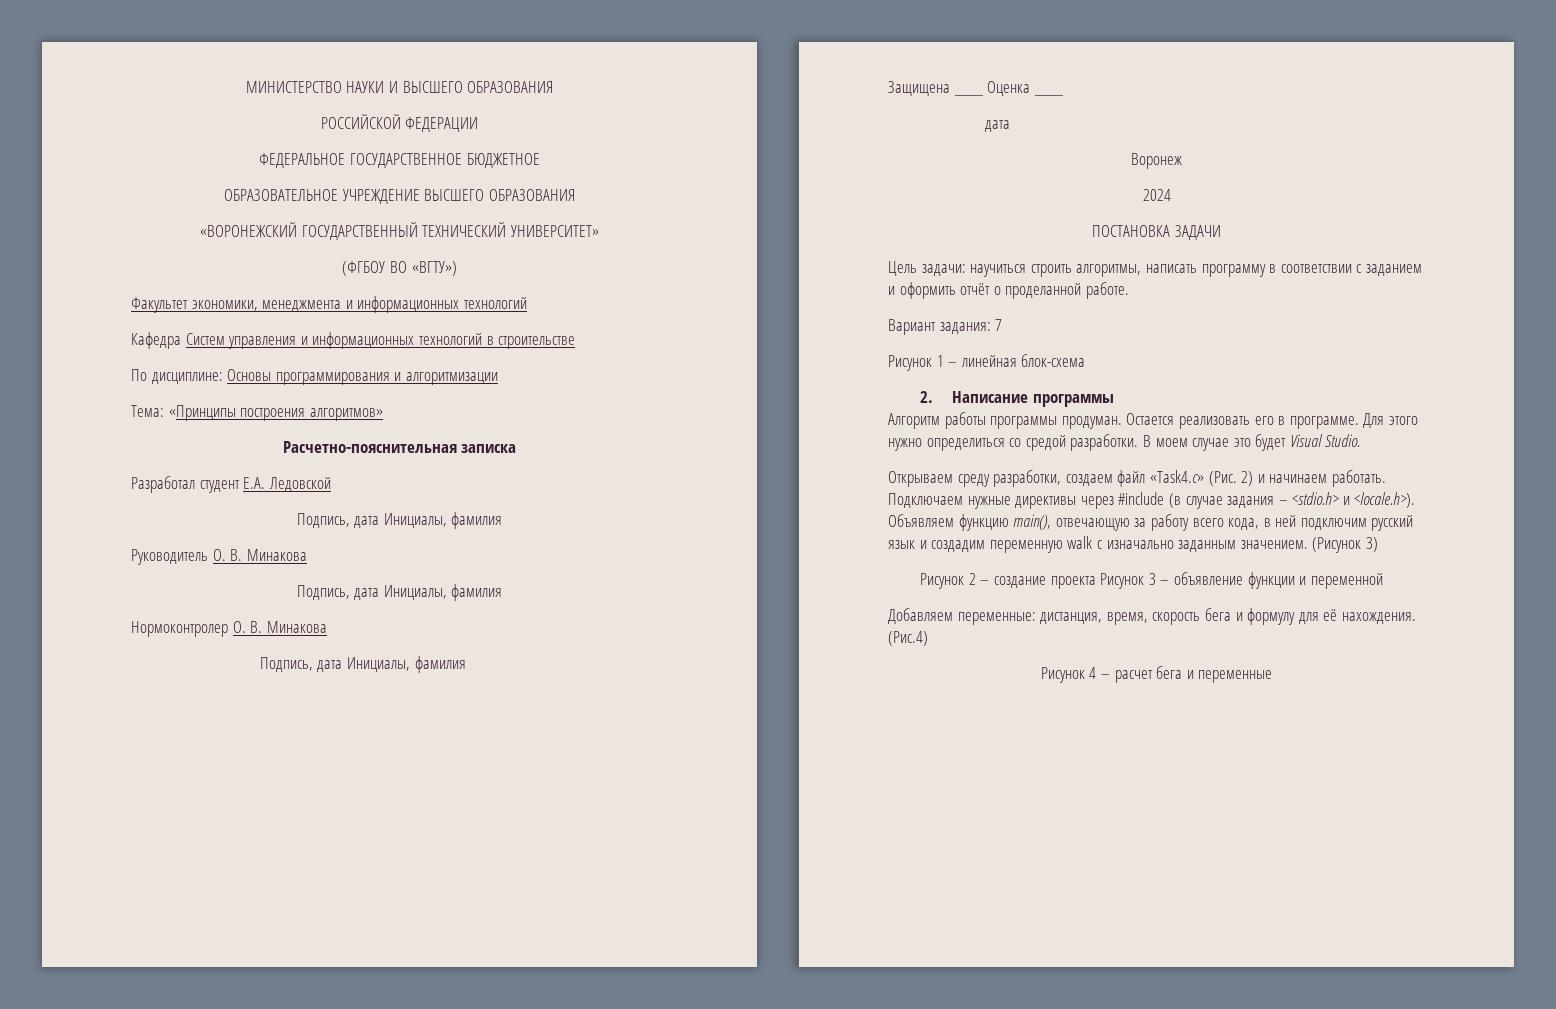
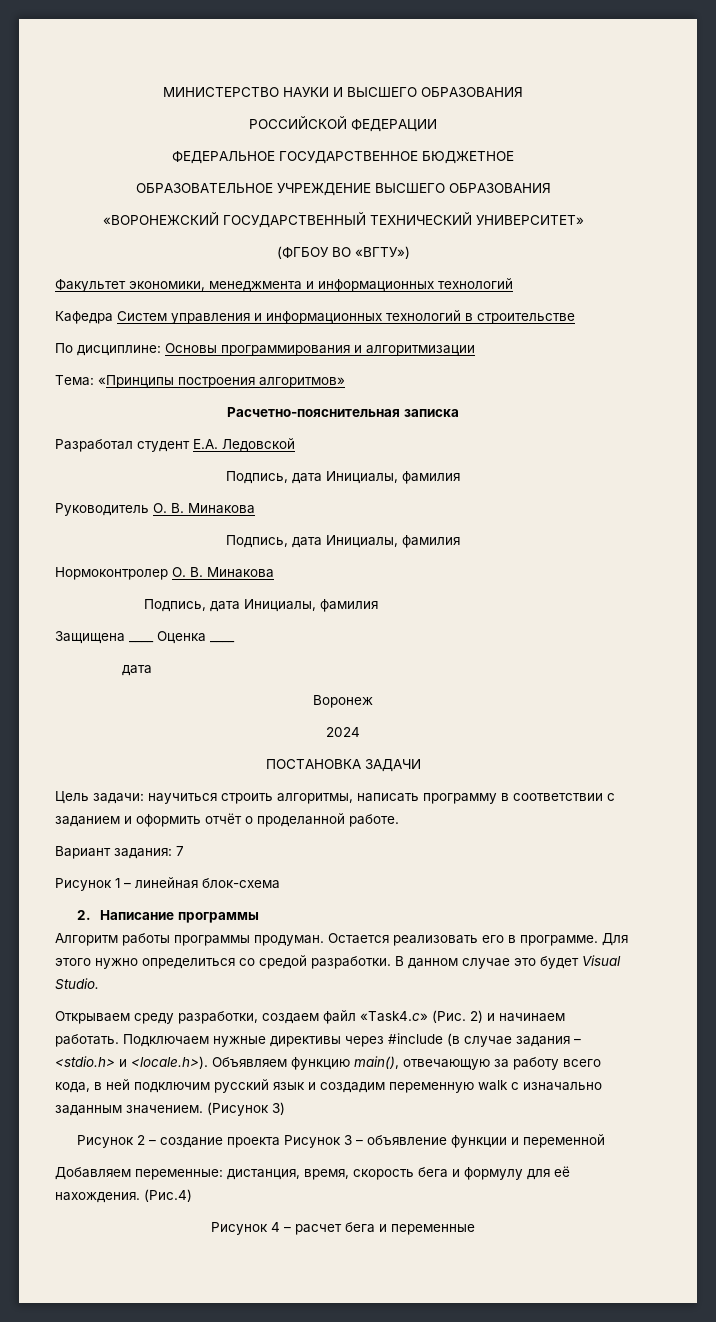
- В моем случае это будет Visual Studio.
+ В данном случае это будет Visual Studio.

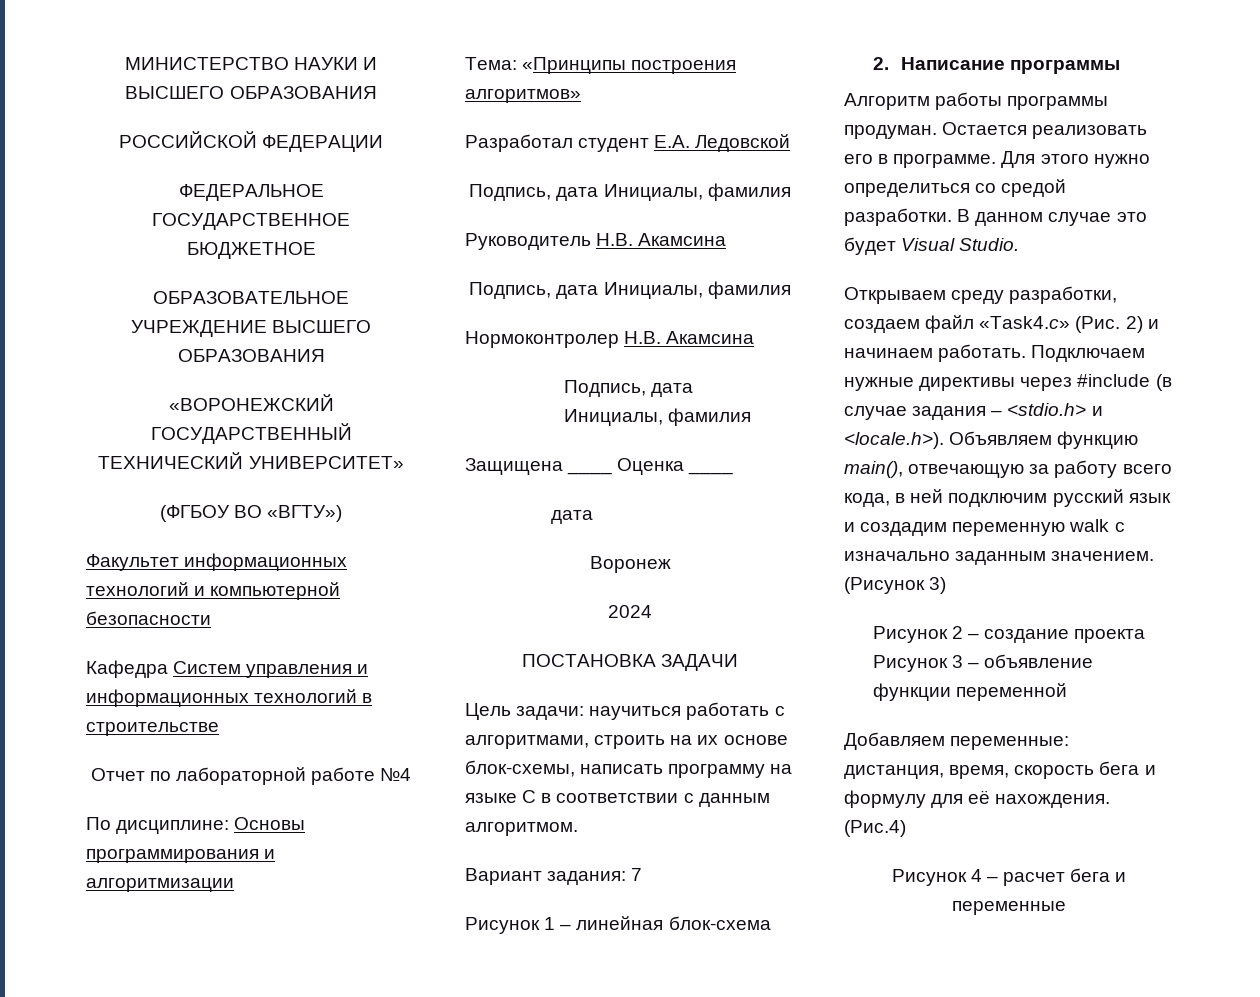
- Факультет экономики, менеджмента и информационных технологий
+ Факультет информационных технологий и компьютерной безопасности
+ Отчет по лабораторной работе №4
- Расчетно-пояснительная записка
- Руководитель О. В. Минакова
+ Руководитель Н.В. Акамсина
- Нормоконтролер О. В. Минакова
+ Нормоконтролер Н.В. Акамсина
- Цель задачи: научиться строить алгоритмы, написать программу в соответствии с заданием и оформить отчёт о проделанной работе.
+ Цель задачи: научиться работать с алгоритмами, строить на их основе блок-схемы, написать программу на языке C в соответствии с данным алгоритмом.
- Рисунок 2 – создание проекта Рисунок 3 – объявление функции и переменной
+ Рисунок 2 – создание проекта Рисунок 3 – объявление функции переменной

